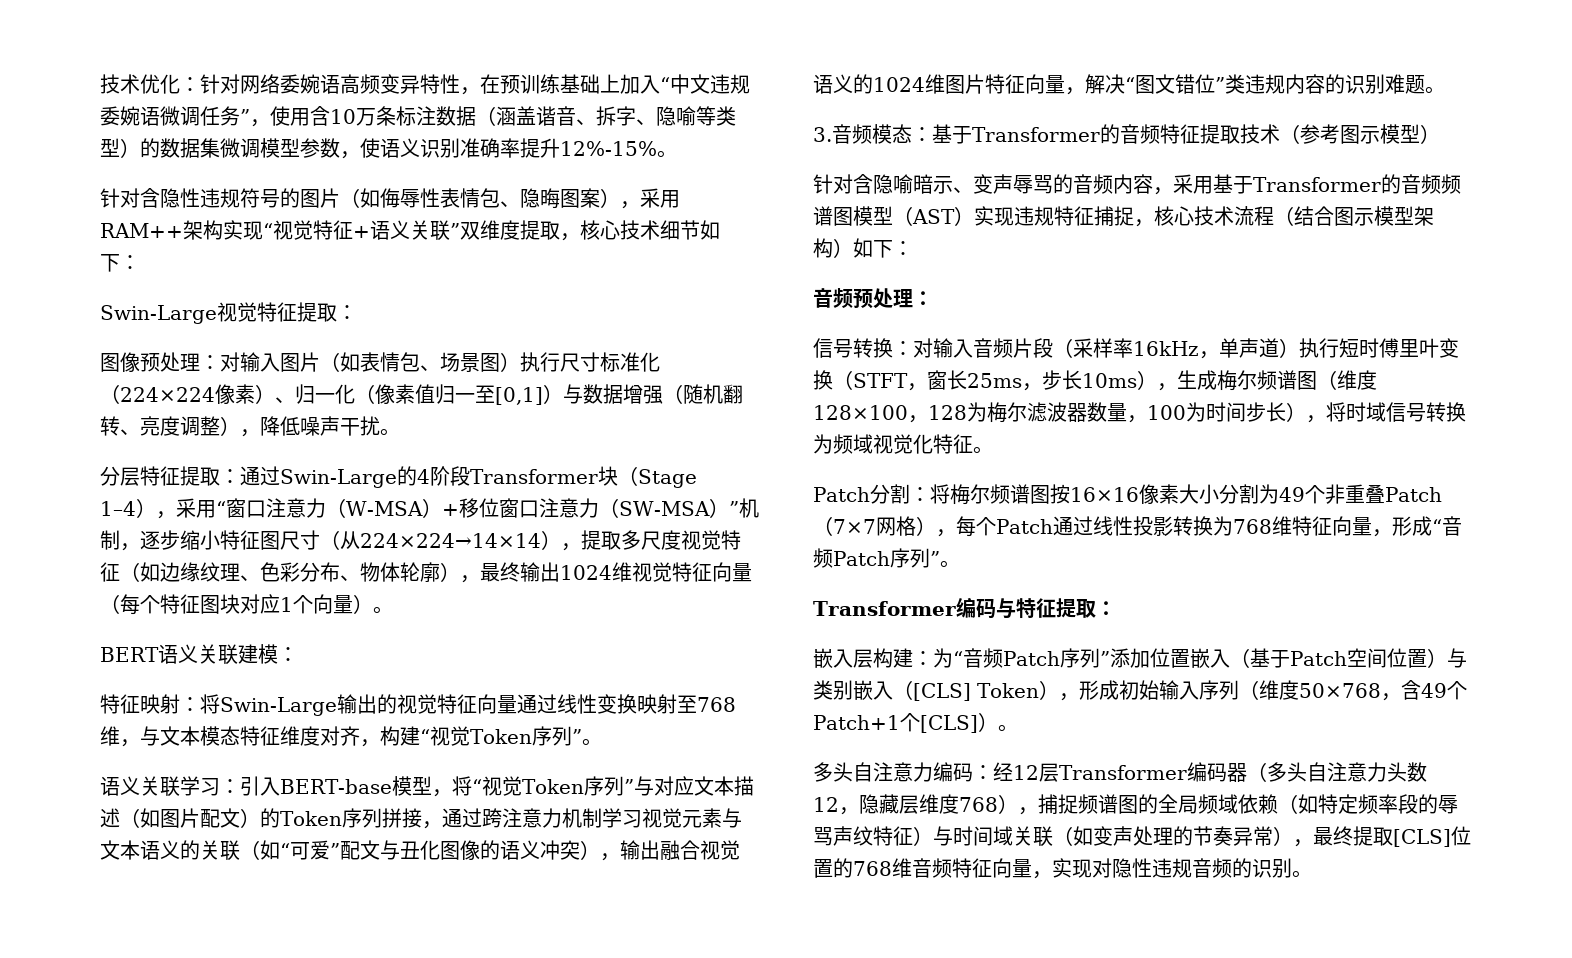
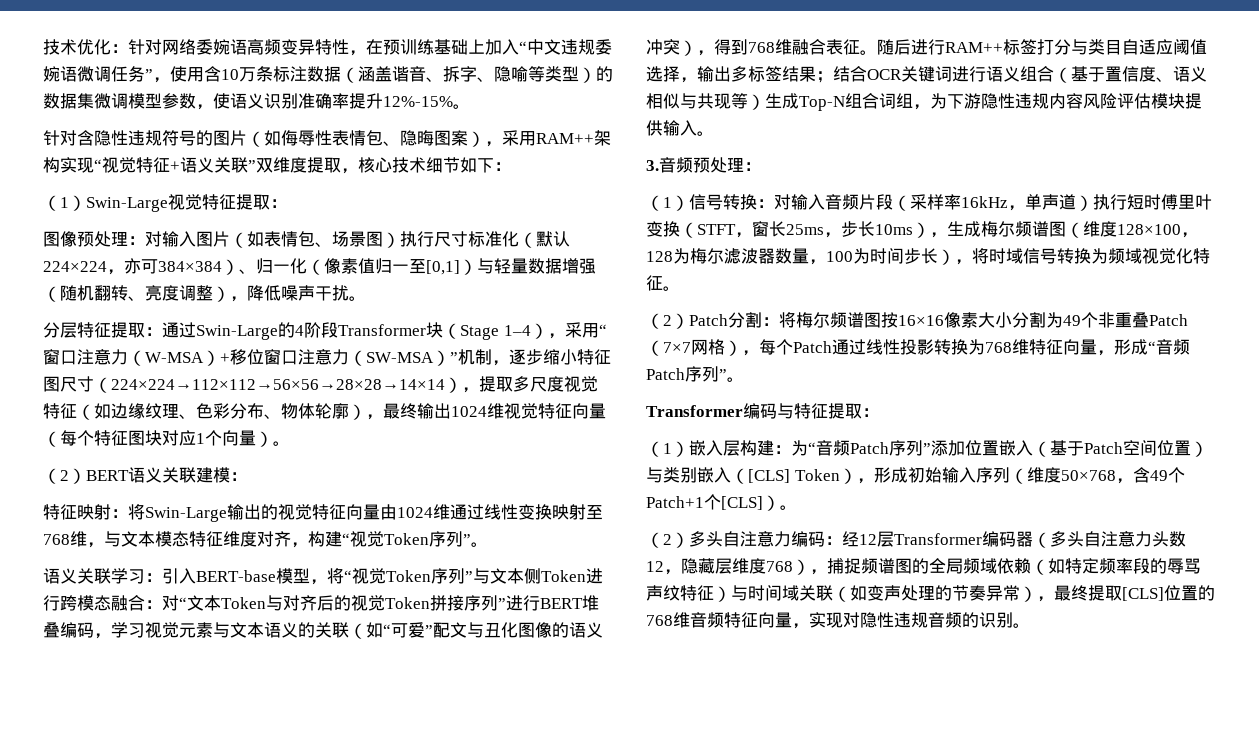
- Swin‑Large视觉特征提取：
+ （1）Swin‑Large视觉特征提取：
- 图像预处理：对输入图片（如表情包、场景图）执行尺寸标准化（224×224像素）、归一化（像素值归一至[0,1]）与数据增强（随机翻转、亮度调整），降低噪声干扰。
+ 图像预处理：对输入图片（如表情包、场景图）执行尺寸标准化（默认224×224，亦可384×384）、归一化（像素值归一至[0,1]）与轻量数据增强（随机翻转、亮度调整），降低噪声干扰。
- 通过Swin‑Large的4阶段Transformer块（Stage 1–4），采用“窗口注意力（W‑MSA）+移位窗口注意力（SW‑MSA）”机制，逐步缩小特征图尺寸（从224×224→14×14），提取多尺度视觉特征（如边缘纹理、色彩分布、物体轮廓），最终输出1024维视觉特征向量（每个特征图块对应1个向量）。
+ 通过Swin‑Large的4阶段Transformer块（Stage 1–4），采用“窗口注意力（W‑MSA）+移位窗口注意力（SW‑MSA）”机制，逐步缩小特征图尺寸（224×224→112×112→56×56→28×28→14×14），提取多尺度视觉特征（如边缘纹理、色彩分布、物体轮廓），最终输出1024维视觉特征向量（每个特征图块对应1个向量）。
- BERT语义关联建模：
+ （2）BERT语义关联建模：
- 特征映射：将Swin‑Large输出的视觉特征向量通过线性变换映射至768维，与文本模态特征维度对齐，构建“视觉Token序列”。
+ 特征映射：将Swin‑Large输出的视觉特征向量由1024维通过线性变换映射至768维，与文本模态特征维度对齐，构建“视觉Token序列”。
- 语义关联学习：引入BERT‑base模型，将“视觉Token序列”与对应文本描述（如图片配文）的Token序列拼接，通过跨注意力机制学习视觉元素与文本语义的关联（如“可爱”配文与丑化图像的语义冲突），输出融合视觉语义的1024维图片特征向量，解决“图文错位”类违规内容的识别难题。
- 3.音频模态：基于Transformer的音频特征提取技术（参考图示模型）
- 针对含隐喻暗示、变声辱骂的音频内容，采用基于Transformer的音频频谱图模型（AST）实现违规特征捕捉，核心技术流程（结合图示模型架构）如下：
- 音频预处理：
+ 语义关联学习：引入BERT‑base模型，将“视觉Token序列”与文本侧Token进行跨模态融合：对“文本Token与对齐后的视觉Token拼接序列”进行BERT堆叠编码，学习视觉元素与文本语义的关联（如“可爱”配文与丑化图像的语义冲突），得到768维融合表征。随后进行RAM++标签打分与类目自适应阈值选择，输出多标签结果；结合OCR关键词进行语义组合（基于置信度、语义相似与共现等）生成Top‑N组合词组，为下游隐性违规内容风险评估模块提供输入。
+ 3.音频预处理：
- 信号转换：对输入音频片段（采样率16kHz，单声道）执行短时傅里叶变换（STFT，窗长25ms，步长10ms），生成梅尔频谱图（维度128×100，128为梅尔滤波器数量，100为时间步长），将时域信号转换为频域视觉化特征。
+ （1）信号转换：对输入音频片段（采样率16kHz，单声道）执行短时傅里叶变换（STFT，窗长25ms，步长10ms），生成梅尔频谱图（维度128×100，128为梅尔滤波器数量，100为时间步长），将时域信号转换为频域视觉化特征。
- Patch分割：将梅尔频谱图按16×16像素大小分割为49个非重叠Patch（7×7网格），每个Patch通过线性投影转换为768维特征向量，形成“音频Patch序列”。
+ （2）Patch分割：将梅尔频谱图按16×16像素大小分割为49个非重叠Patch（7×7网格），每个Patch通过线性投影转换为768维特征向量，形成“音频Patch序列”。
- 嵌入层构建：为“音频Patch序列”添加位置嵌入（基于Patch空间位置）与类别嵌入（[CLS] Token），形成初始输入序列（维度50×768，含49个Patch+1个[CLS]）。
+ （1）嵌入层构建：为“音频Patch序列”添加位置嵌入（基于Patch空间位置）与类别嵌入（[CLS] Token），形成初始输入序列（维度50×768，含49个Patch+1个[CLS]）。
- 多头自注意力编码：经12层Transformer编码器（多头自注意力头数12，隐藏层维度768），捕捉频谱图的全局频域依赖（如特定频率段的辱骂声纹特征）与时间域关联（如变声处理的节奏异常），最终提取[CLS]位置的768维音频特征向量，实现对隐性违规音频的识别。
+ （2）多头自注意力编码：经12层Transformer编码器（多头自注意力头数12，隐藏层维度768），捕捉频谱图的全局频域依赖（如特定频率段的辱骂声纹特征）与时间域关联（如变声处理的节奏异常），最终提取[CLS]位置的768维音频特征向量，实现对隐性违规音频的识别。

